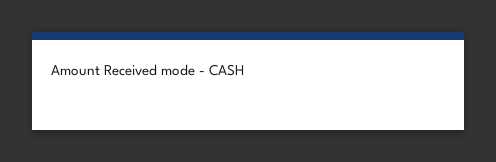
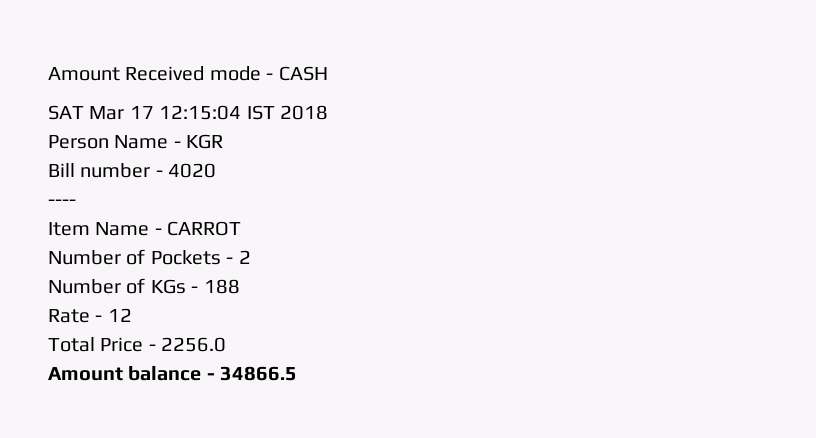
+ SAT Mar 17 12:15:04 IST 2018
+ Person Name - KGR
+ Bill number - 4020
+ ----
+ Item Name - CARROT
+ Number of Pockets - 2
+ Number of KGs - 188
+ Rate - 12
+ Total Price - 2256.0
+ Amount balance - 34866.5

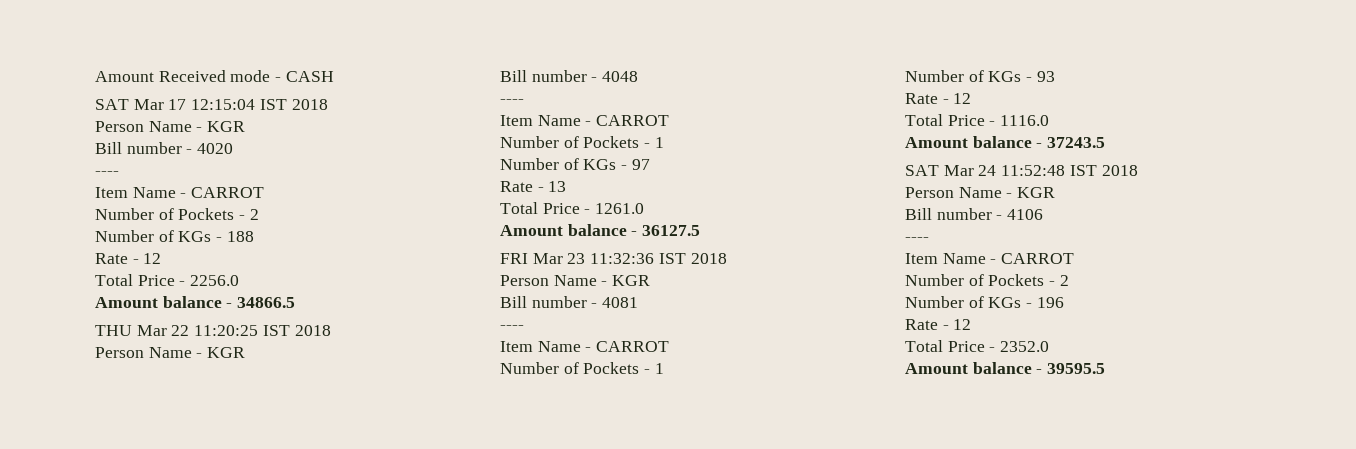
+ THU Mar 22 11:20:25 IST 2018
+ Person Name - KGR
+ Bill number - 4048
+ ----
+ Item Name - CARROT
+ Number of Pockets - 1
+ Number of KGs - 97
+ Rate - 13
+ Total Price - 1261.0
+ Amount balance - 36127.5
+ FRI Mar 23 11:32:36 IST 2018
+ Person Name - KGR
+ Bill number - 4081
+ ----
+ Item Name - CARROT
+ Number of Pockets - 1
+ Number of KGs - 93
+ Rate - 12
+ Total Price - 1116.0
+ Amount balance - 37243.5
+ SAT Mar 24 11:52:48 IST 2018
+ Person Name - KGR
+ Bill number - 4106
+ ----
+ Item Name - CARROT
+ Number of Pockets - 2
+ Number of KGs - 196
+ Rate - 12
+ Total Price - 2352.0
+ Amount balance - 39595.5

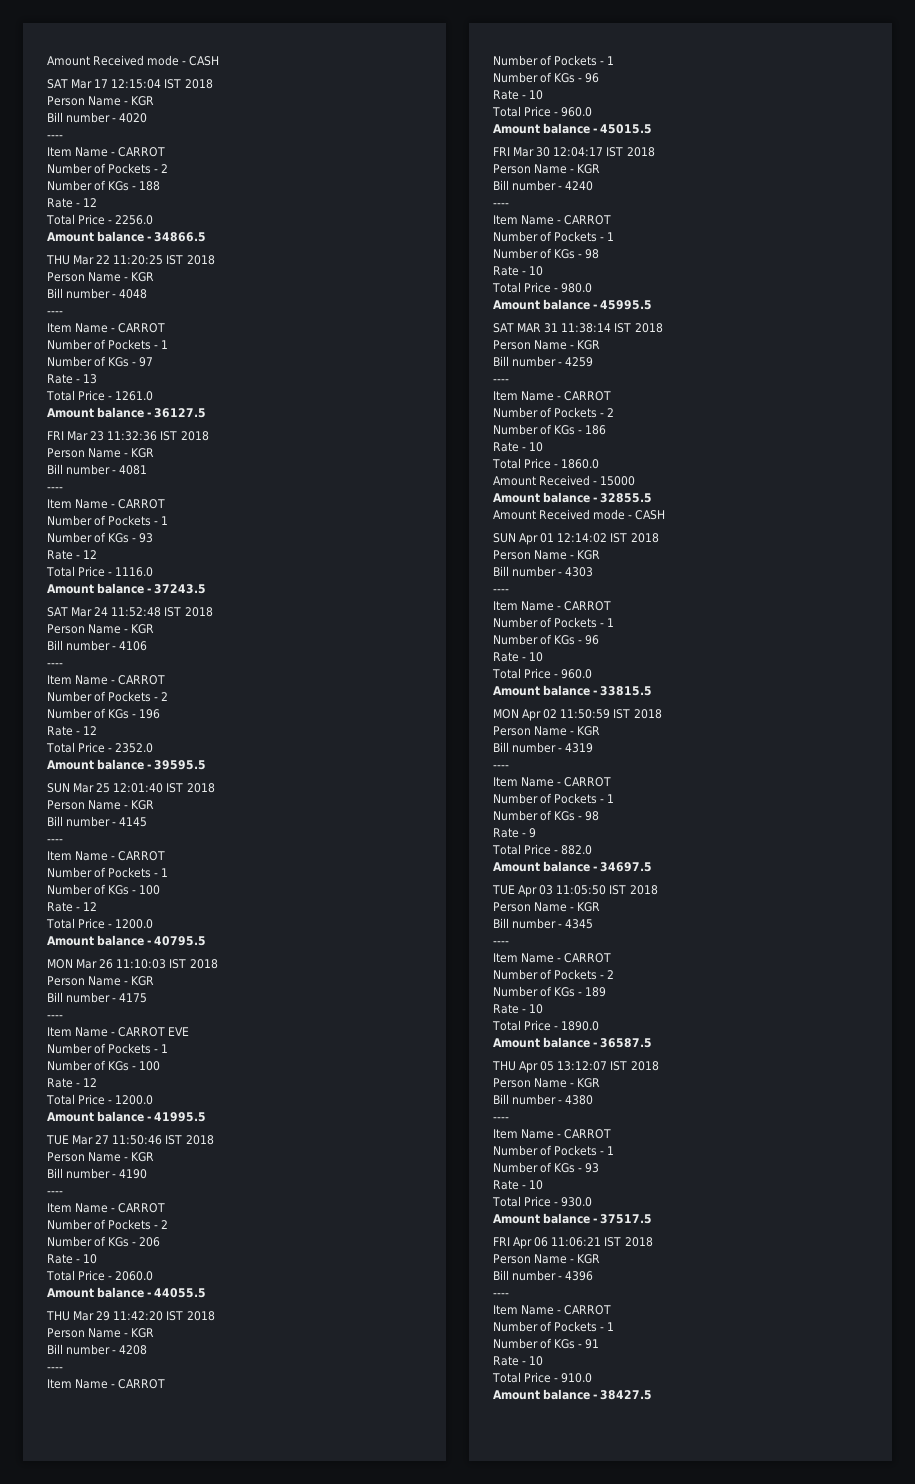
+ SUN Mar 25 12:01:40 IST 2018
+ Person Name - KGR
+ Bill number - 4145
+ ----
+ Item Name - CARROT
+ Number of Pockets - 1
+ Number of KGs - 100
+ Rate - 12
+ Total Price - 1200.0
+ Amount balance - 40795.5
+ MON Mar 26 11:10:03 IST 2018
+ Person Name - KGR
+ Bill number - 4175
+ ----
+ Item Name - CARROT EVE
+ Number of Pockets - 1
+ Number of KGs - 100
+ Rate - 12
+ Total Price - 1200.0
+ Amount balance - 41995.5
+ TUE Mar 27 11:50:46 IST 2018
+ Person Name - KGR
+ Bill number - 4190
+ ----
+ Item Name - CARROT
+ Number of Pockets - 2
+ Number of KGs - 206
+ Rate - 10
+ Total Price - 2060.0
+ Amount balance - 44055.5
+ THU Mar 29 11:42:20 IST 2018
+ Person Name - KGR
+ Bill number - 4208
+ ----
+ Item Name - CARROT
+ Number of Pockets - 1
+ Number of KGs - 96
+ Rate - 10
+ Total Price - 960.0
+ Amount balance - 45015.5
+ FRI Mar 30 12:04:17 IST 2018
+ Person Name - KGR
+ Bill number - 4240
+ ----
+ Item Name - CARROT
+ Number of Pockets - 1
+ Number of KGs - 98
+ Rate - 10
+ Total Price - 980.0
+ Amount balance - 45995.5
+ SAT MAR 31 11:38:14 IST 2018
+ Person Name - KGR
+ Bill number - 4259
+ ----
+ Item Name - CARROT
+ Number of Pockets - 2
+ Number of KGs - 186
+ Rate - 10
+ Total Price - 1860.0
+ Amount Received - 15000
+ Amount balance - 32855.5
+ Amount Received mode - CASH
+ SUN Apr 01 12:14:02 IST 2018
+ Person Name - KGR
+ Bill number - 4303
+ ----
+ Item Name - CARROT
+ Number of Pockets - 1
+ Number of KGs - 96
+ Rate - 10
+ Total Price - 960.0
+ Amount balance - 33815.5
+ MON Apr 02 11:50:59 IST 2018
+ Person Name - KGR
+ Bill number - 4319
+ ----
+ Item Name - CARROT
+ Number of Pockets - 1
+ Number of KGs - 98
+ Rate - 9
+ Total Price - 882.0
+ Amount balance - 34697.5
+ TUE Apr 03 11:05:50 IST 2018
+ Person Name - KGR
+ Bill number - 4345
+ ----
+ Item Name - CARROT
+ Number of Pockets - 2
+ Number of KGs - 189
+ Rate - 10
+ Total Price - 1890.0
+ Amount balance - 36587.5
+ THU Apr 05 13:12:07 IST 2018
+ Person Name - KGR
+ Bill number - 4380
+ ----
+ Item Name - CARROT
+ Number of Pockets - 1
+ Number of KGs - 93
+ Rate - 10
+ Total Price - 930.0
+ Amount balance - 37517.5
+ FRI Apr 06 11:06:21 IST 2018
+ Person Name - KGR
+ Bill number - 4396
+ ----
+ Item Name - CARROT
+ Number of Pockets - 1
+ Number of KGs - 91
+ Rate - 10
+ Total Price - 910.0
+ Amount balance - 38427.5

